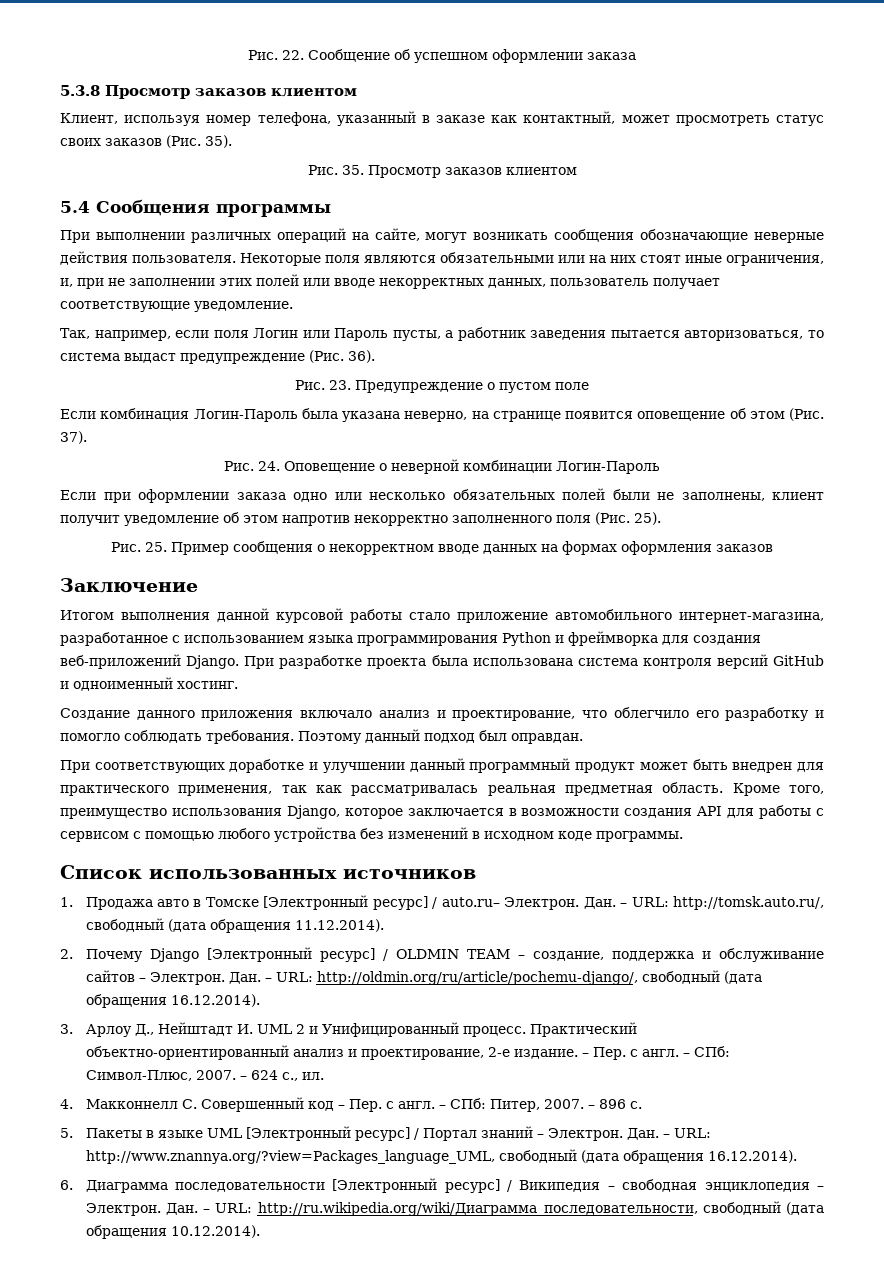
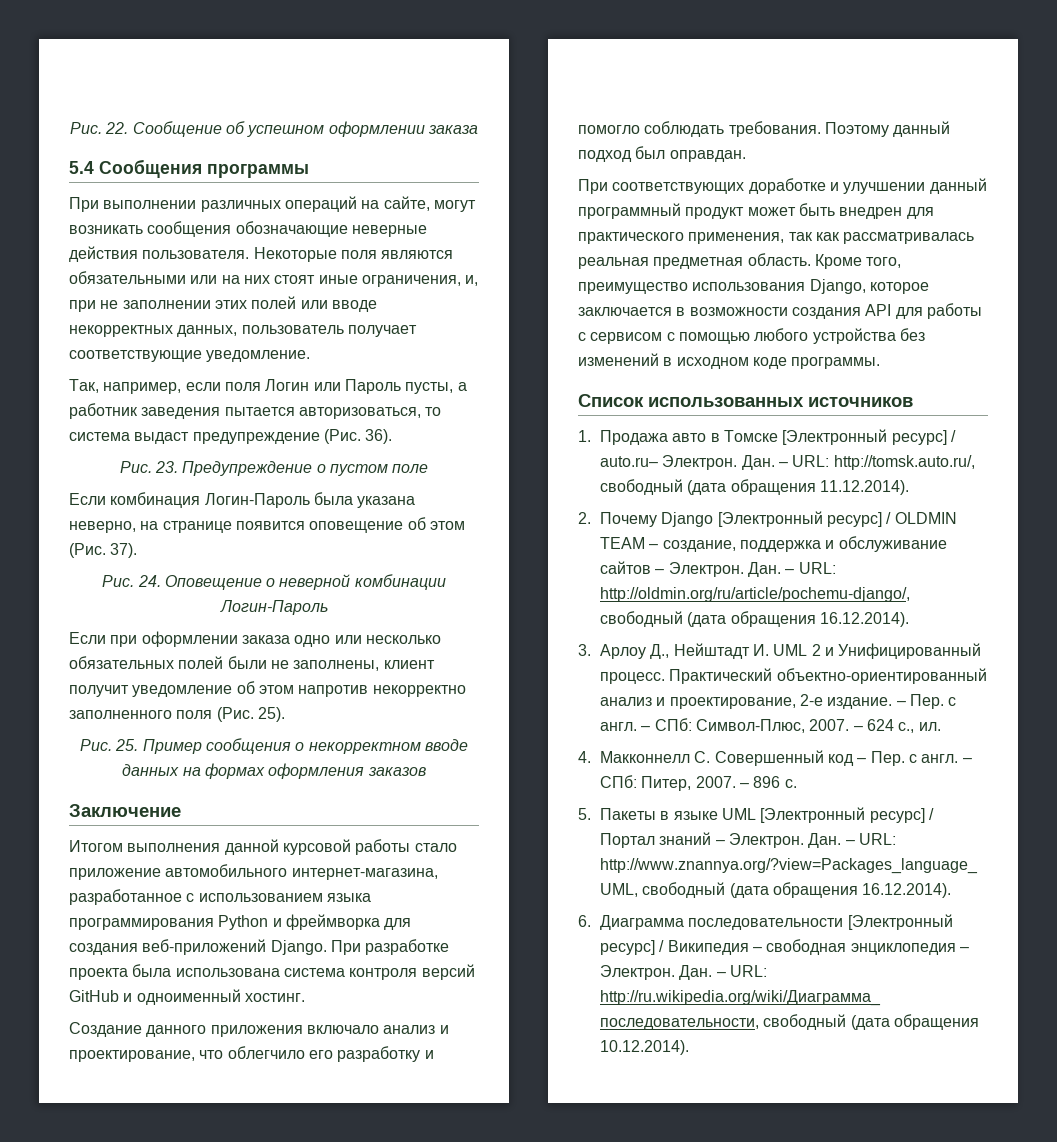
- 5.3.8 Просмотр заказов клиентом
- Клиент, используя номер телефона, указанный в заказе как контактный, может просмотреть статус своих заказов (Рис. 35).
- Рис. 35. Просмотр заказов клиентом

